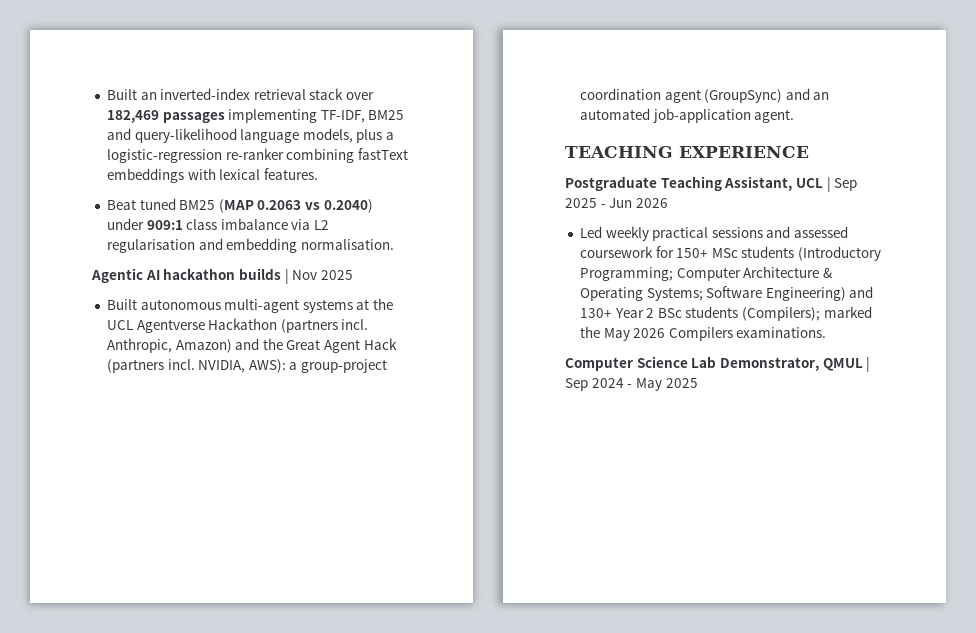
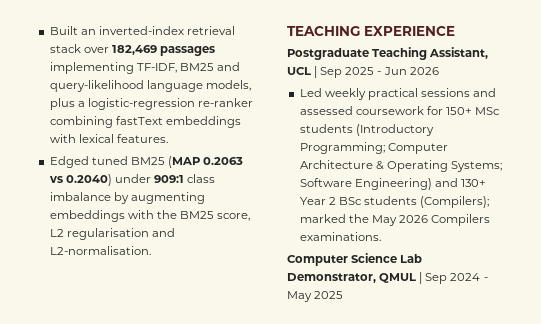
- Beat tuned BM25 (MAP 0.2063 vs 0.2040) under 909:1 class imbalance via L2 regularisation and embedding normalisation.
- Agentic AI hackathon builds | Nov 2025
- Built autonomous multi-agent systems at the UCL Agentverse Hackathon (partners incl. Anthropic, Amazon) and the Great Agent Hack (partners incl. NVIDIA, AWS): a group-project coordination agent (GroupSync) and an automated job-application agent.
+ Edged tuned BM25 (MAP 0.2063 vs 0.2040) under 909:1 class imbalance by augmenting embeddings with the BM25 score, L2 regularisation and L2-normalisation.

